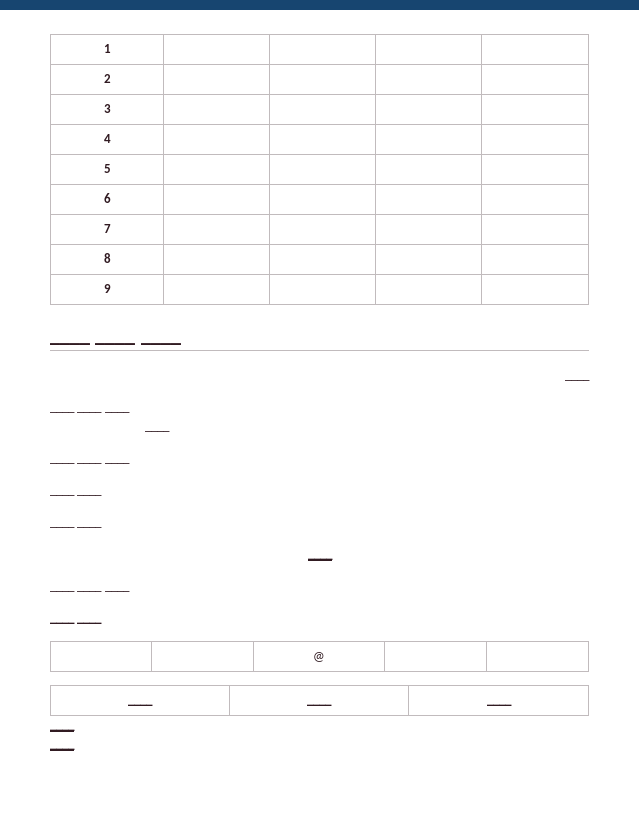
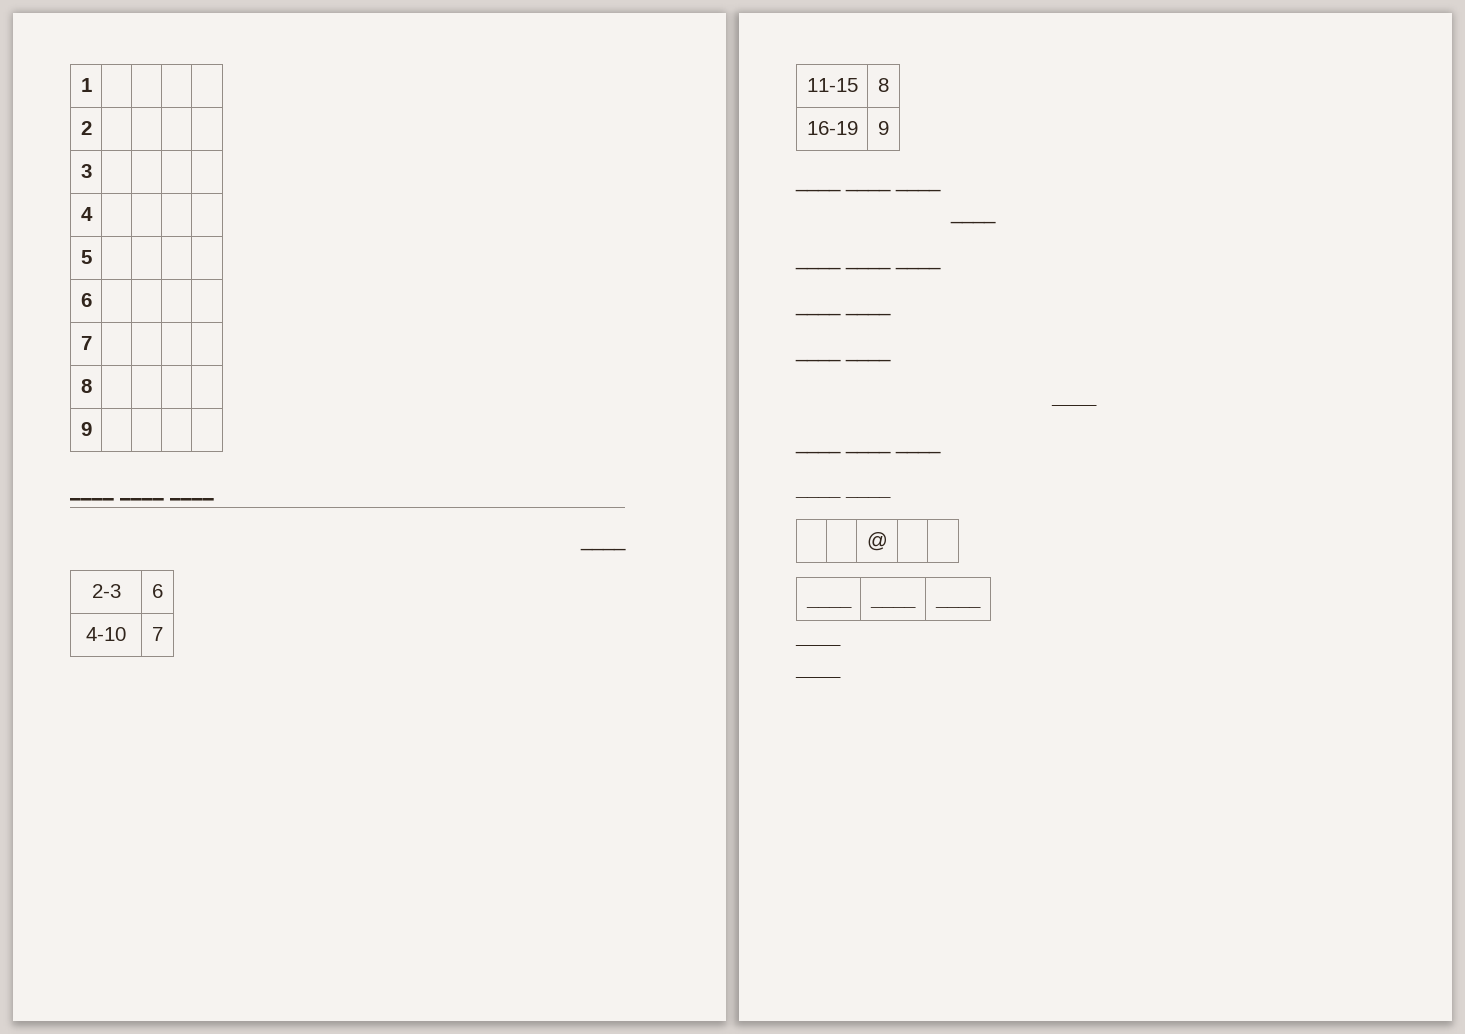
+ 2-3 | 6
+ 4-10 | 7
+ 11-15 | 8
+ 16-19 | 9

